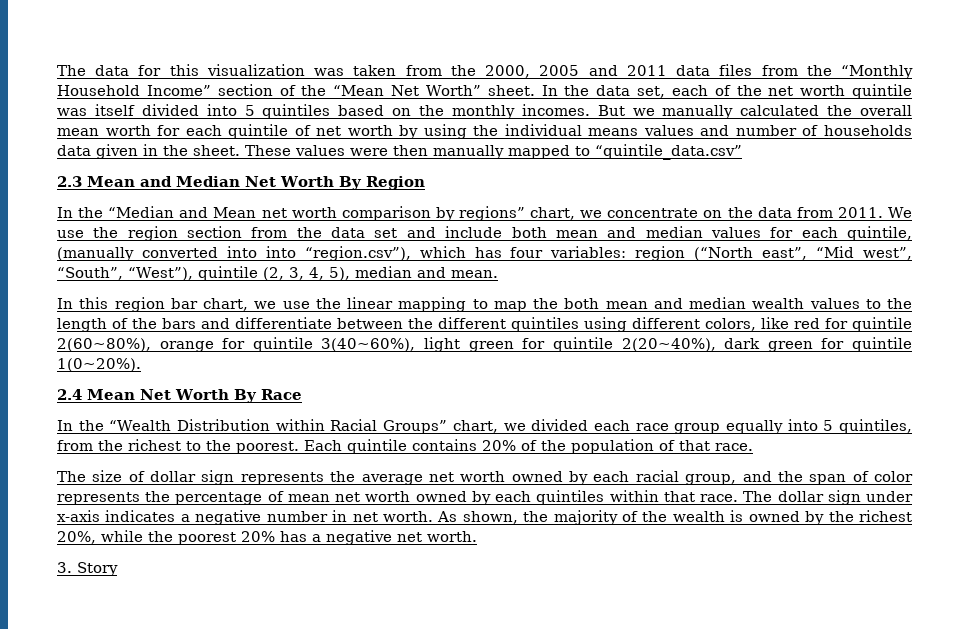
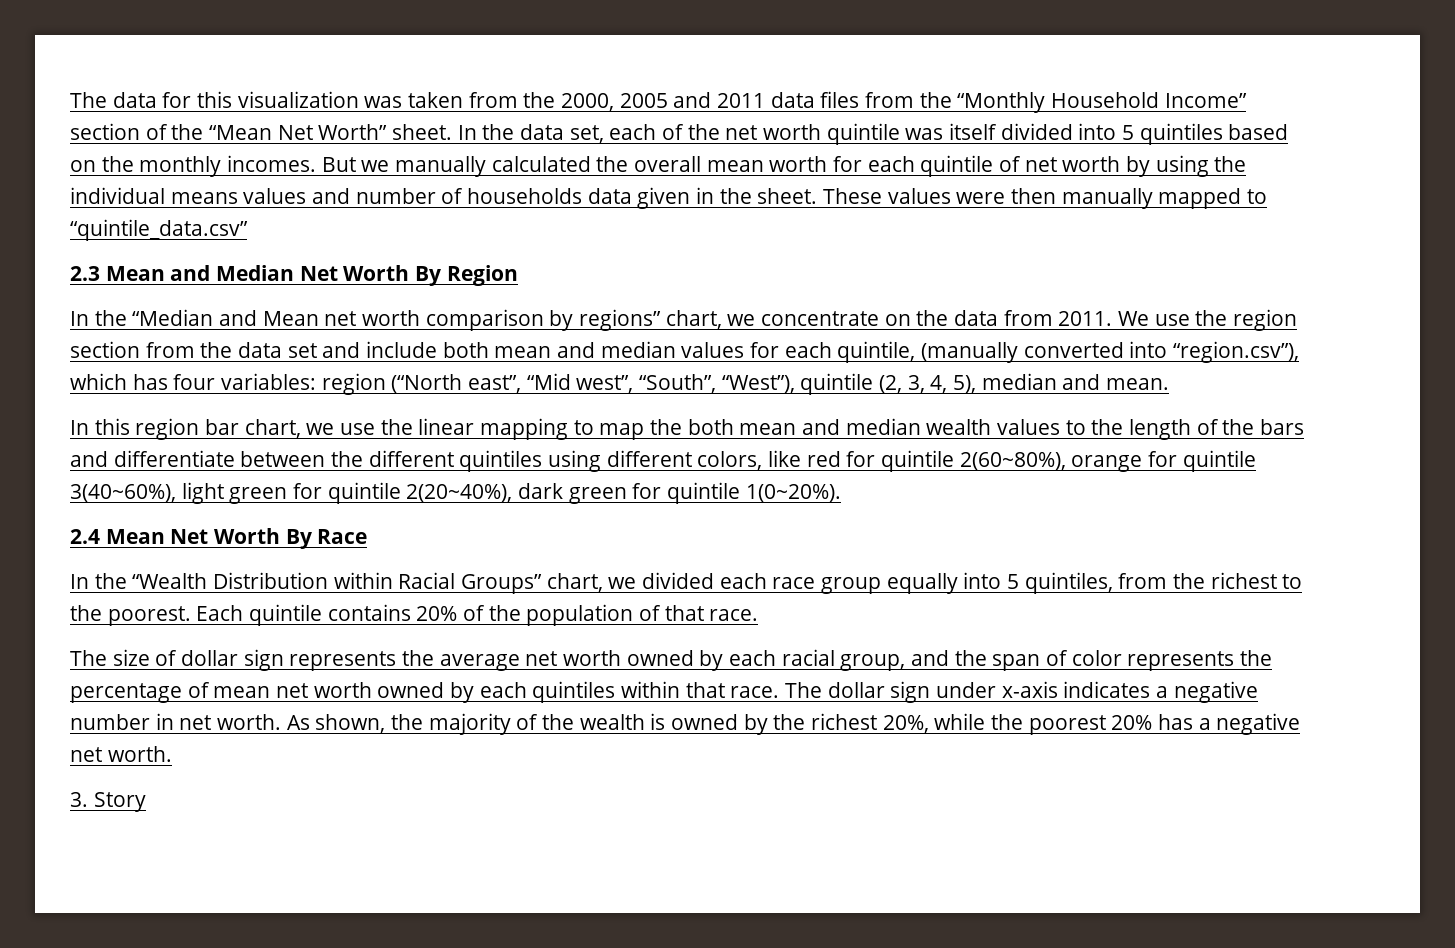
- We use the region section from the data set and include both mean and median values for each quintile, (manually converted into into “region.csv”), which has four variables: region (“North east”, “Mid west”, “South”, “West”), quintile (2, 3, 4, 5), median and mean.
+ We use the region section from the data set and include both mean and median values for each quintile, (manually converted into “region.csv”), which has four variables: region (“North east”, “Mid west”, “South”, “West”), quintile (2, 3, 4, 5), median and mean.

